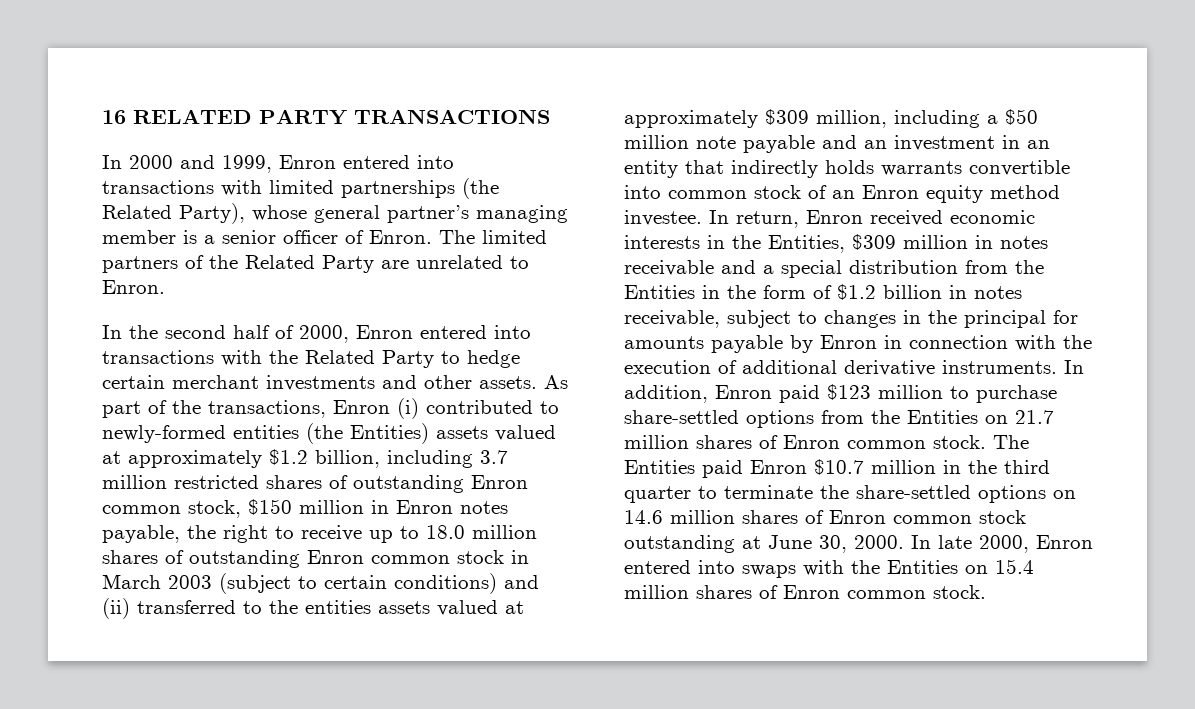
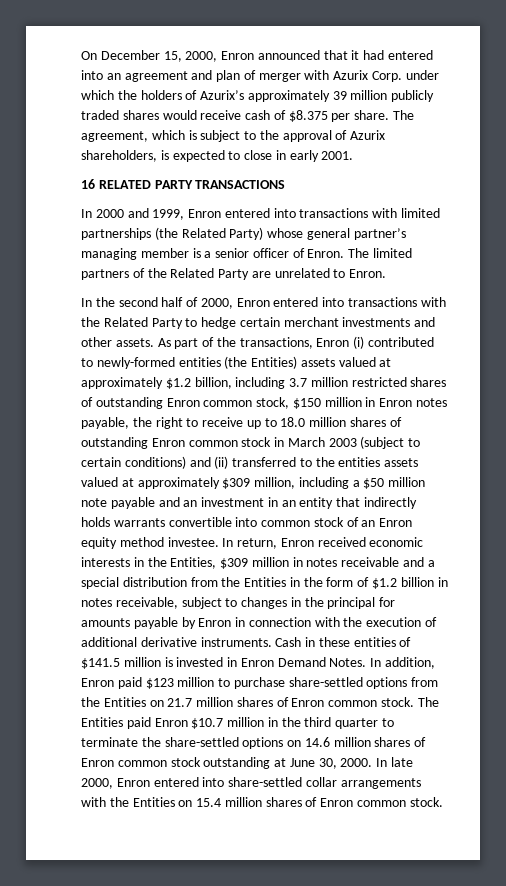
+ On December 15, 2000, Enron announced that it had entered into an agreement and plan of merger with Azurix Corp. under which the holders of Azurix’s approximately 39 million publicly traded shares would receive cash of $8.375 per share. The agreement, which is subject to the approval of Azurix shareholders, is expected to close in early 2001.
- In 2000 and 1999, Enron entered into transactions with limited partnerships (the Related Party), whose general partner’s managing member is a senior officer of Enron.
+ In 2000 and 1999, Enron entered into transactions with limited partnerships (the Related Party) whose general partner’s managing member is a senior officer of Enron.
+ Cash in these entities of $141.5 million is invested in Enron Demand Notes.
- In late 2000, Enron entered into swaps with the Entities on 15.4 million shares of Enron common stock.
+ In late 2000, Enron entered into share-settled collar arrangements with the Entities on 15.4 million shares of Enron common stock.

